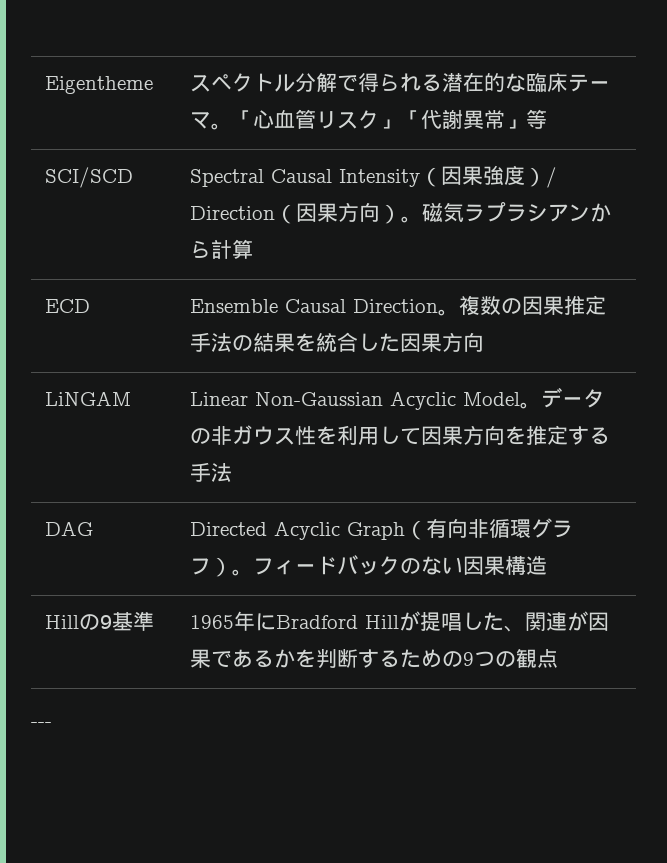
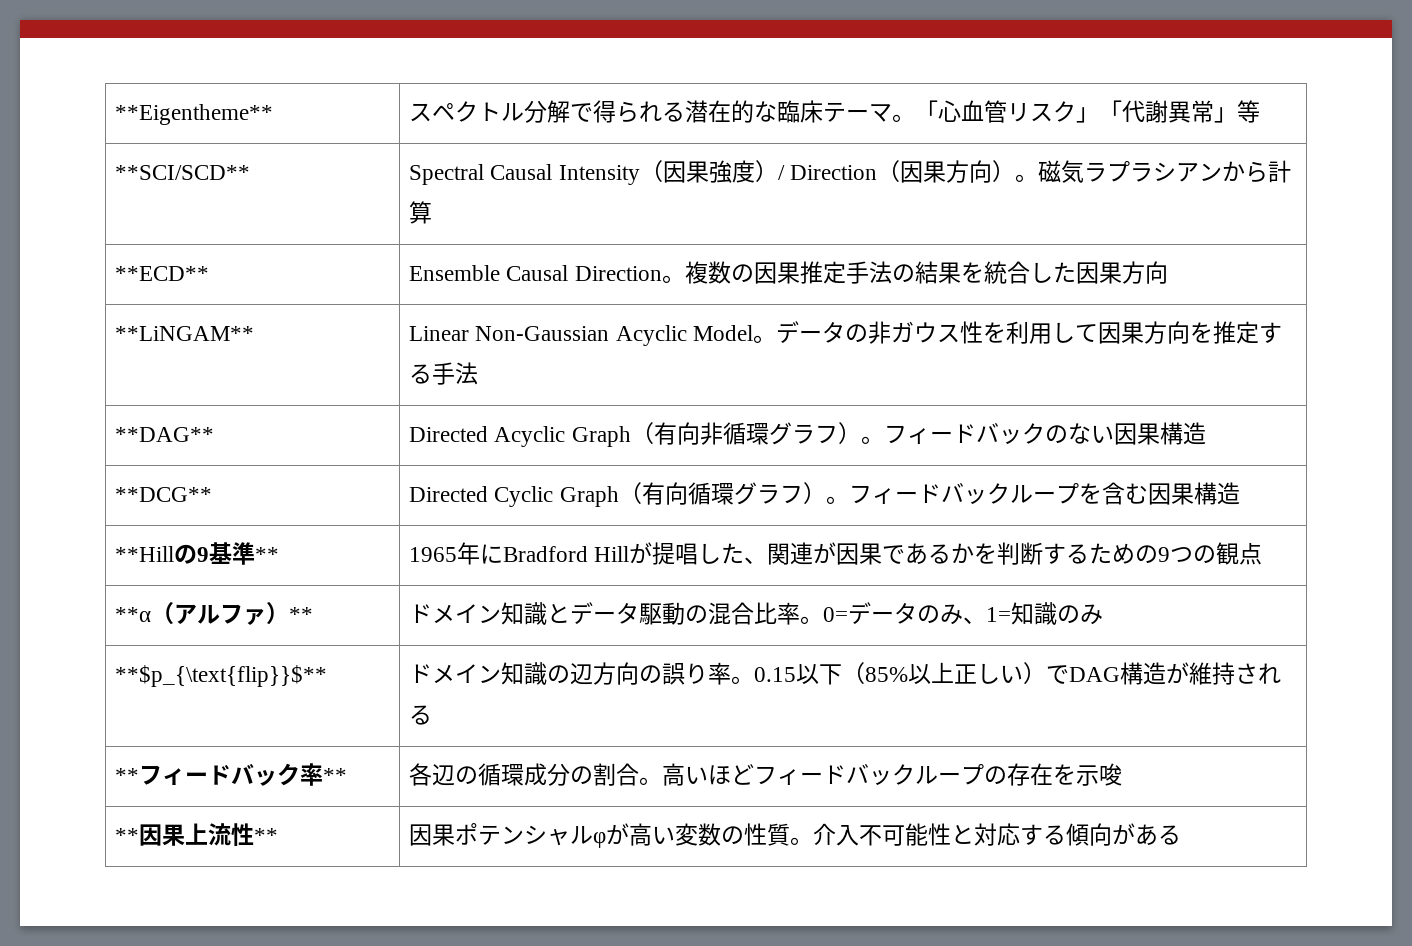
- Eigentheme | スペクトル分解で得られる潜在的な臨床テーマ。「心血管リスク」「代謝異常」等
+ **Eigentheme** | スペクトル分解で得られる潜在的な臨床テーマ。「心血管リスク」「代謝異常」等
- SCI/SCD | Spectral Causal Intensity（因果強度）/ Direction（因果方向）。磁気ラプラシアンから計算
+ **SCI/SCD** | Spectral Causal Intensity（因果強度）/ Direction（因果方向）。磁気ラプラシアンから計算
- ECD | Ensemble Causal Direction。複数の因果推定手法の結果を統合した因果方向
+ **ECD** | Ensemble Causal Direction。複数の因果推定手法の結果を統合した因果方向
- LiNGAM | Linear Non-Gaussian Acyclic Model。データの非ガウス性を利用して因果方向を推定する手法
+ **LiNGAM** | Linear Non-Gaussian Acyclic Model。データの非ガウス性を利用して因果方向を推定する手法
- DAG | Directed Acyclic Graph（有向非循環グラフ）。フィードバックのない因果構造
+ **DAG** | Directed Acyclic Graph（有向非循環グラフ）。フィードバックのない因果構造
- Hillの9基準 | 1965年にBradford Hillが提唱した、関連が因果であるかを判断するための9つの観点
+ **DCG** | Directed Cyclic Graph（有向循環グラフ）。フィードバックループを含む因果構造
+ **Hillの9基準** | 1965年にBradford Hillが提唱した、関連が因果であるかを判断するための9つの観点
- ---
+ **α（アルファ）** | ドメイン知識とデータ駆動の混合比率。0=データのみ、1=知識のみ
+ **$p_{\text{flip}}$** | ドメイン知識の辺方向の誤り率。0.15以下（85%以上正しい）でDAG構造が維持される
+ **フィードバック率** | 各辺の循環成分の割合。高いほどフィードバックループの存在を示唆
+ **因果上流性** | 因果ポテンシャルφが高い変数の性質。介入不可能性と対応する傾向がある

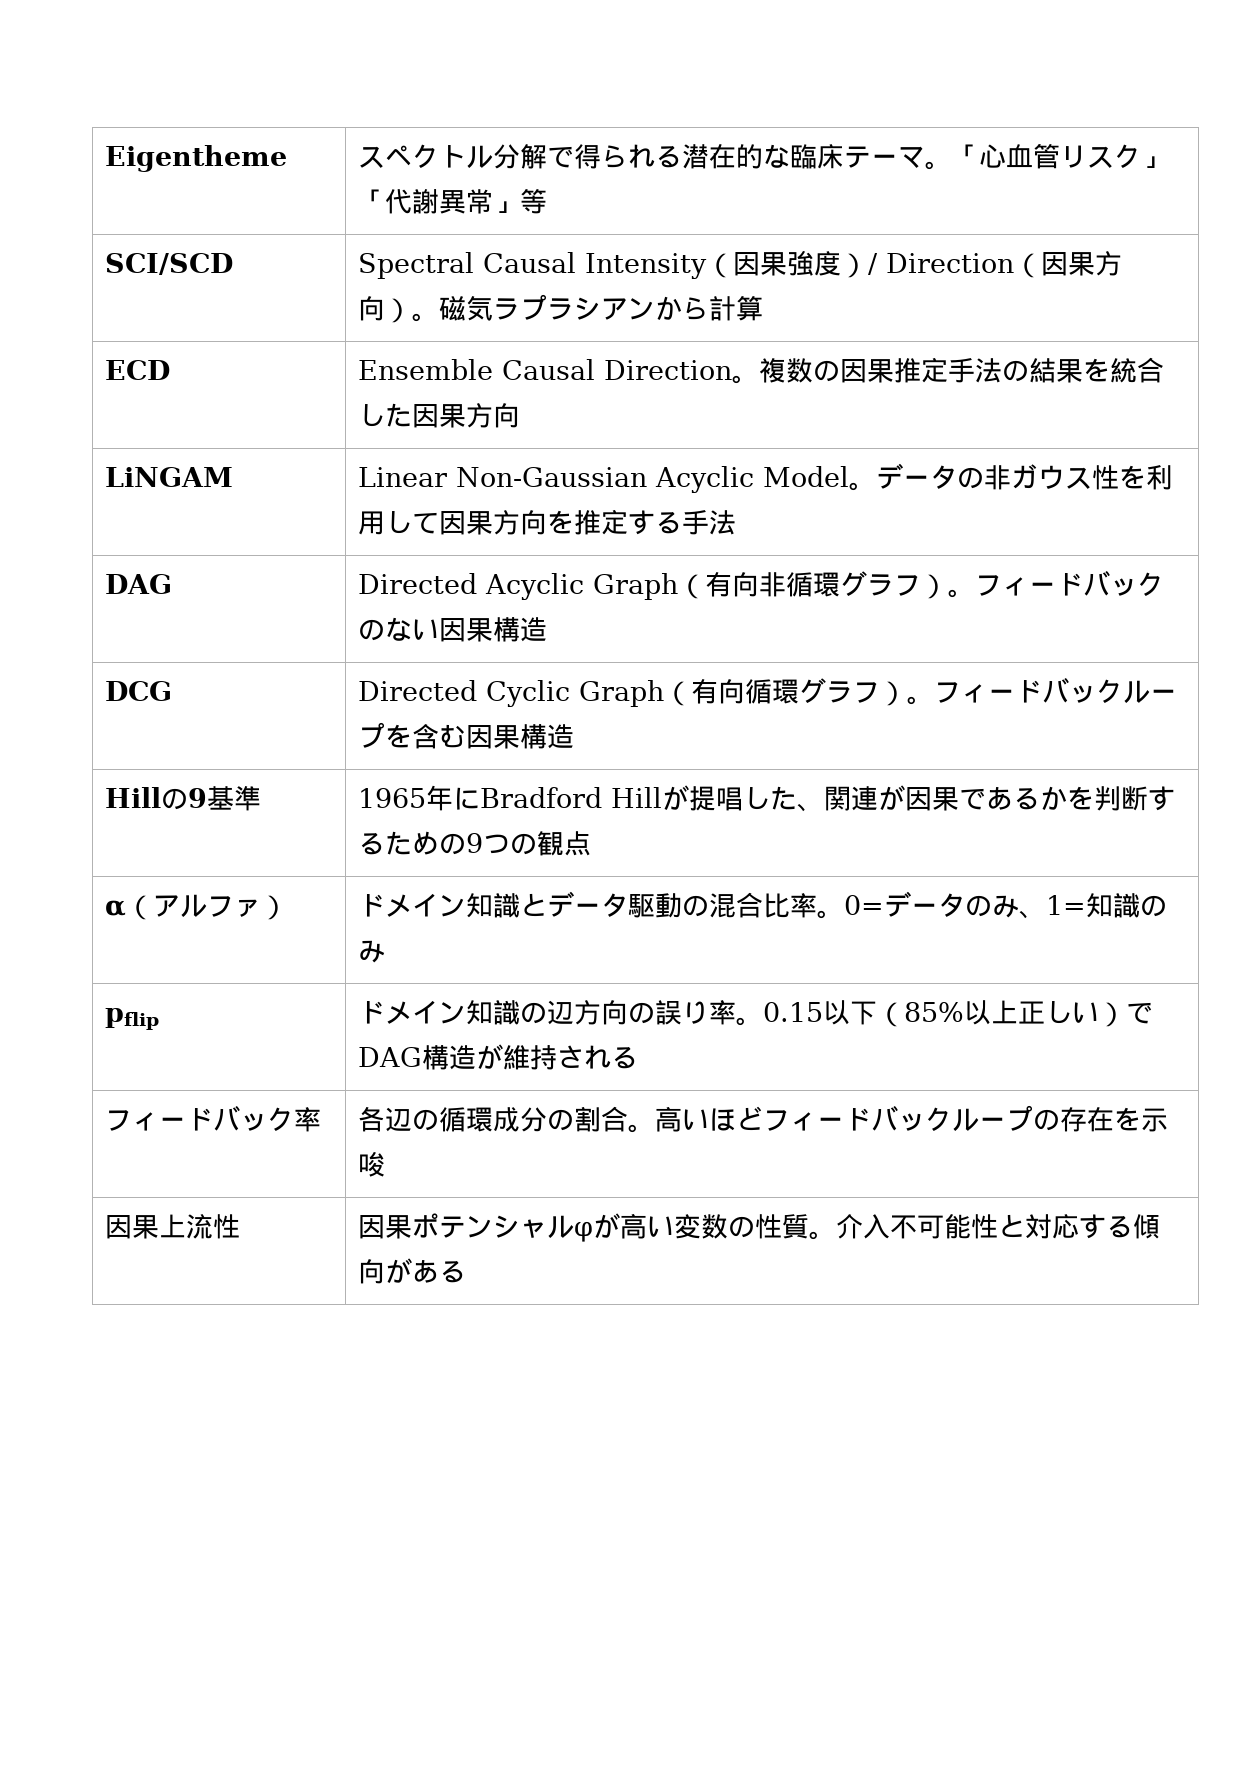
- **Eigentheme** | スペクトル分解で得られる潜在的な臨床テーマ。「心血管リスク」「代謝異常」等
+ Eigentheme | スペクトル分解で得られる潜在的な臨床テーマ。「心血管リスク」「代謝異常」等
- **SCI/SCD** | Spectral Causal Intensity（因果強度）/ Direction（因果方向）。磁気ラプラシアンから計算
+ SCI/SCD | Spectral Causal Intensity（因果強度）/ Direction（因果方向）。磁気ラプラシアンから計算
- **ECD** | Ensemble Causal Direction。複数の因果推定手法の結果を統合した因果方向
+ ECD | Ensemble Causal Direction。複数の因果推定手法の結果を統合した因果方向
- **LiNGAM** | Linear Non-Gaussian Acyclic Model。データの非ガウス性を利用して因果方向を推定する手法
+ LiNGAM | Linear Non-Gaussian Acyclic Model。データの非ガウス性を利用して因果方向を推定する手法
- **DAG** | Directed Acyclic Graph（有向非循環グラフ）。フィードバックのない因果構造
+ DAG | Directed Acyclic Graph（有向非循環グラフ）。フィードバックのない因果構造
- **DCG** | Directed Cyclic Graph（有向循環グラフ）。フィードバックループを含む因果構造
+ DCG | Directed Cyclic Graph（有向循環グラフ）。フィードバックループを含む因果構造
- **Hillの9基準** | 1965年にBradford Hillが提唱した、関連が因果であるかを判断するための9つの観点
+ Hillの9基準 | 1965年にBradford Hillが提唱した、関連が因果であるかを判断するための9つの観点
- **α（アルファ）** | ドメイン知識とデータ駆動の混合比率。0=データのみ、1=知識のみ
+ α（アルファ） | ドメイン知識とデータ駆動の混合比率。0=データのみ、1=知識のみ
- **$p_{\text{flip}}$** | ドメイン知識の辺方向の誤り率。0.15以下（85%以上正しい）でDAG構造が維持される
+ pflip | ドメイン知識の辺方向の誤り率。0.15以下（85%以上正しい）でDAG構造が維持される
- **フィードバック率** | 各辺の循環成分の割合。高いほどフィードバックループの存在を示唆
+ フィードバック率 | 各辺の循環成分の割合。高いほどフィードバックループの存在を示唆
- **因果上流性** | 因果ポテンシャルφが高い変数の性質。介入不可能性と対応する傾向がある
+ 因果上流性 | 因果ポテンシャルφが高い変数の性質。介入不可能性と対応する傾向がある

